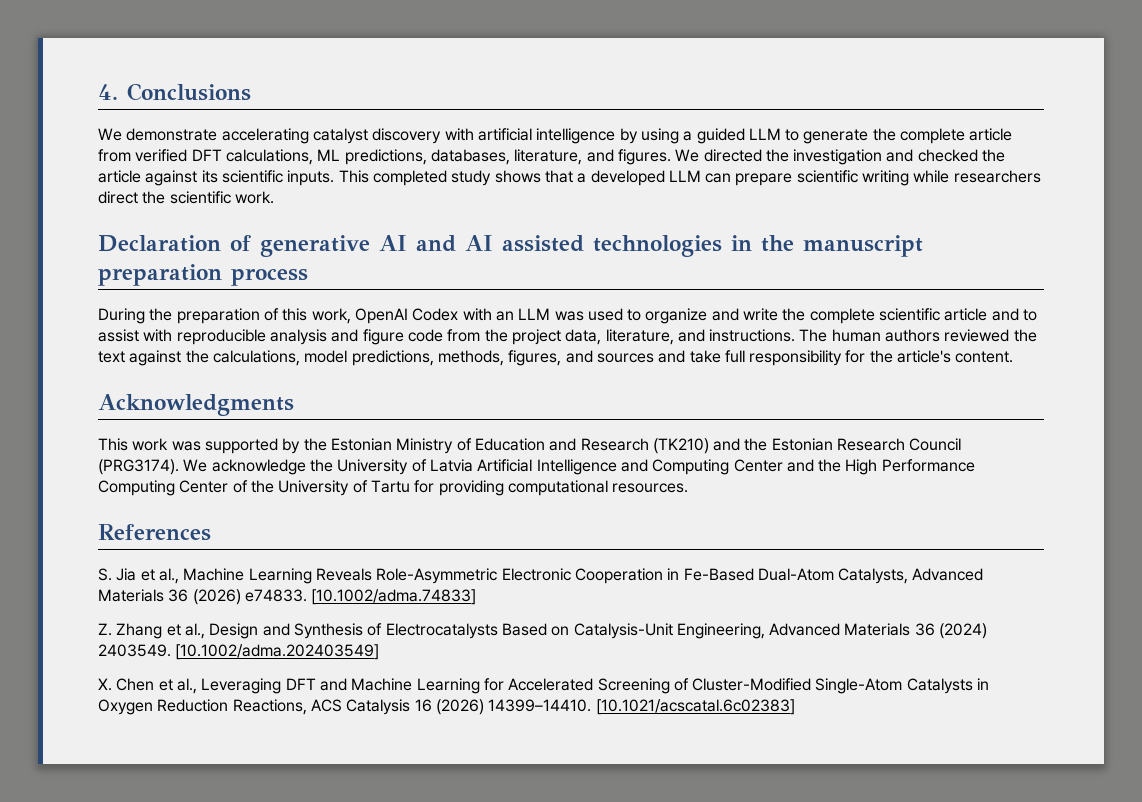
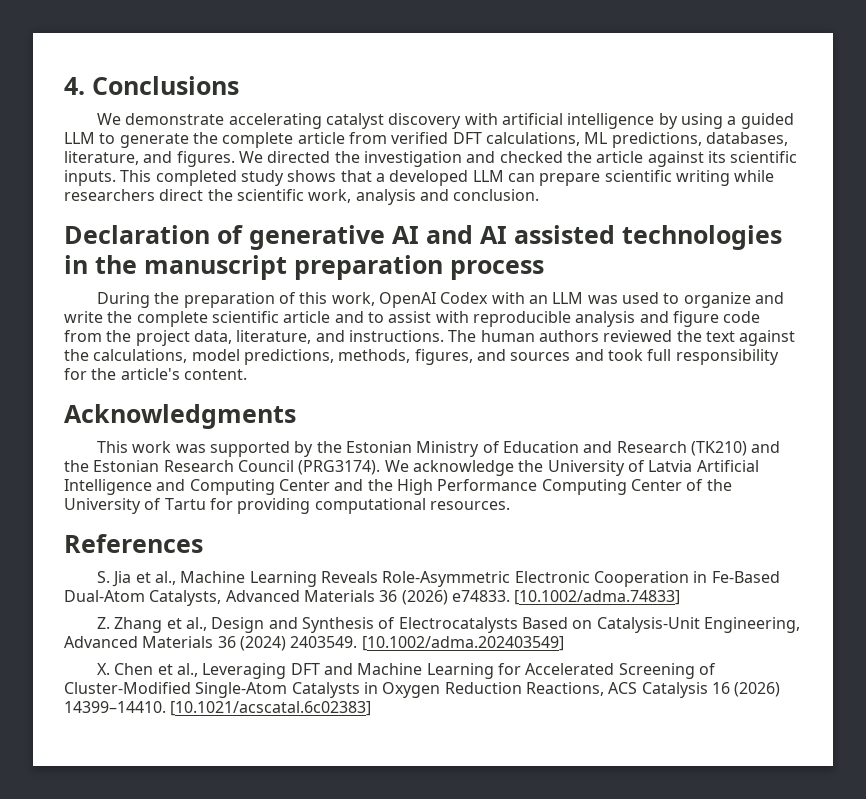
- This completed study shows that a developed LLM can prepare scientific writing while researchers direct the scientific work.
+ This completed study shows that a developed LLM can prepare scientific writing while researchers direct the scientific work, analysis and conclusion.
- The human authors reviewed the text against the calculations, model predictions, methods, figures, and sources and take full responsibility for the article's content.
+ The human authors reviewed the text against the calculations, model predictions, methods, figures, and sources and took full responsibility for the article's content.

